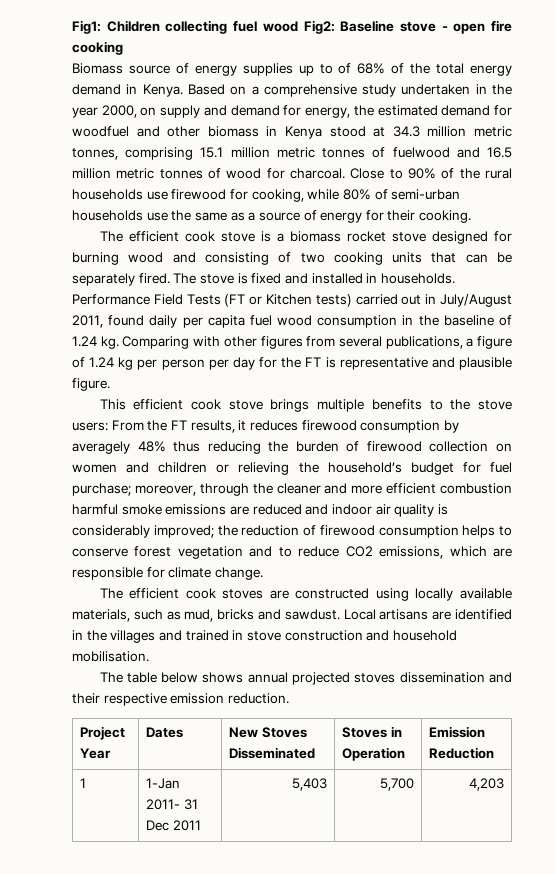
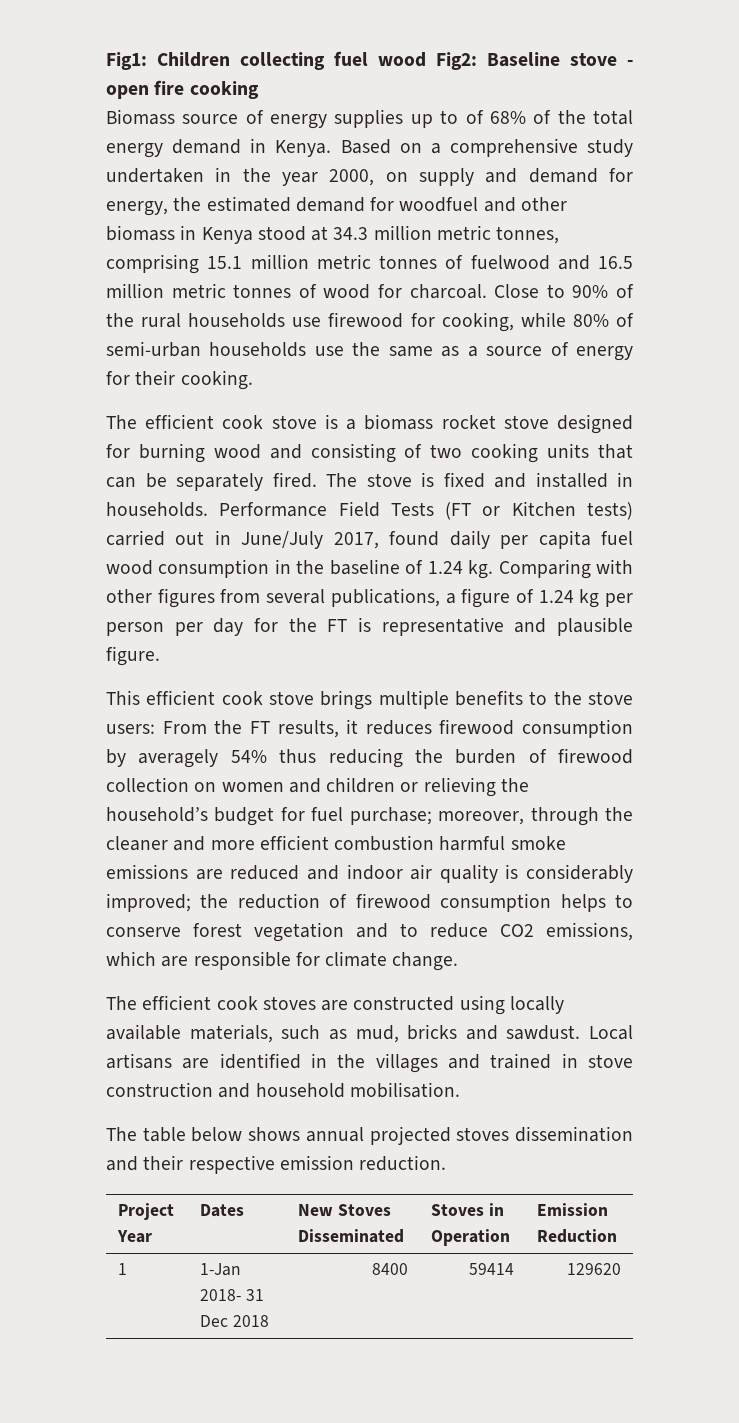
- Performance Field Tests (FT or Kitchen tests) carried out in July/August 2011, found daily per capita fuel wood consumption in the baseline of 1.24 kg.
+ Performance Field Tests (FT or Kitchen tests) carried out in June/July 2017, found daily per capita fuel wood consumption in the baseline of 1.24 kg.
- From the FT results, it reduces firewood consumption by averagely 48% thus reducing the burden of firewood collection on women and children or relieving the household’s budget for fuel purchase;
+ From the FT results, it reduces firewood consumption by averagely 54% thus reducing the burden of firewood collection on women and children or relieving the household’s budget for fuel purchase;
- 1 | 1-Jan 2011- 31 Dec 2011 | 5,403 | 5,700 | 4,203
+ 1 | 1-Jan 2018- 31 Dec 2018 | 8400 | 59414 | 129620

